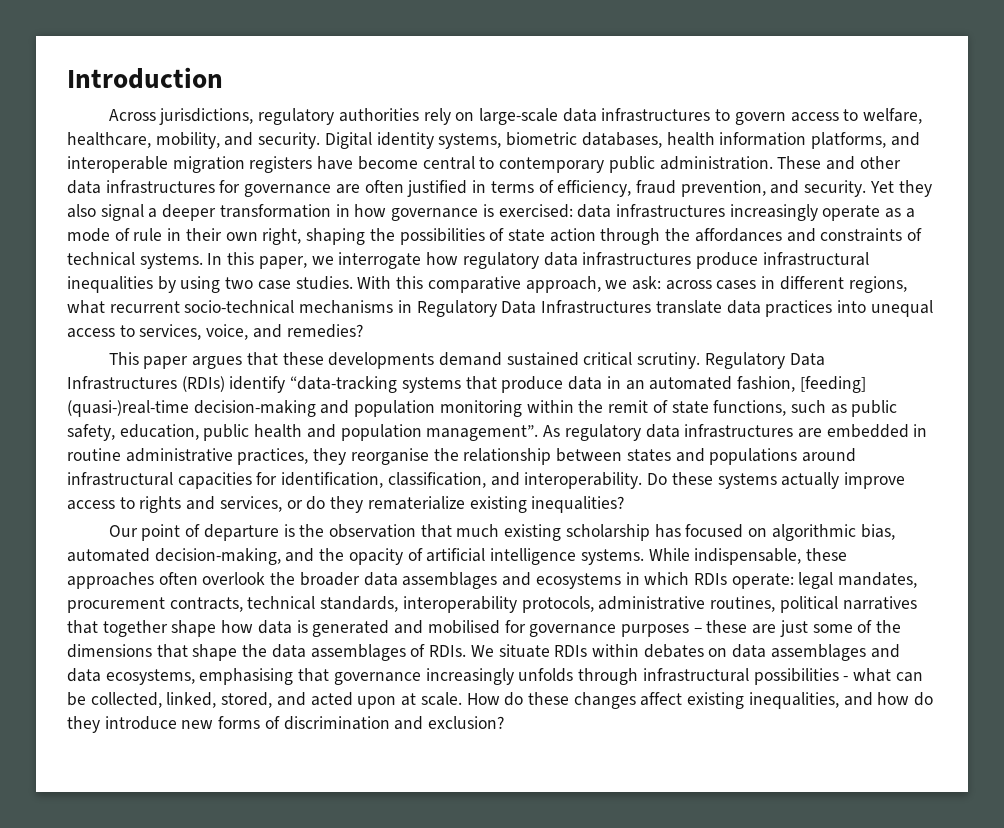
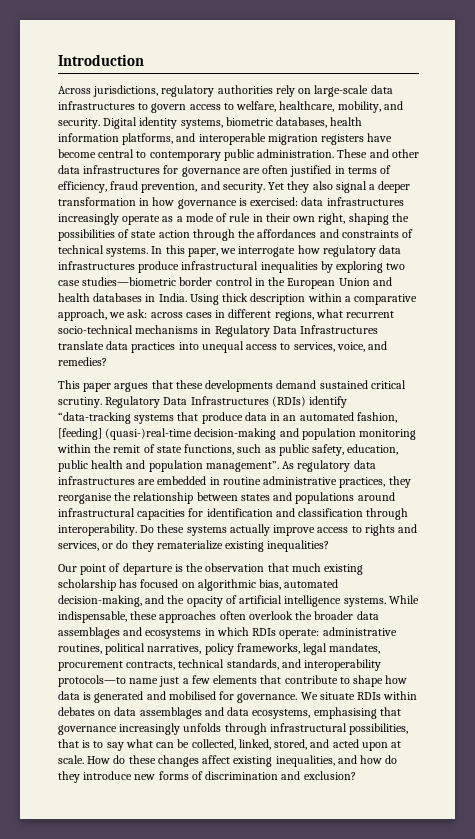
- In this paper, we interrogate how regulatory data infrastructures produce infrastructural inequalities by using two case studies. With this comparative approach, we ask: across cases in different regions, what recurrent socio-technical mechanisms in Regulatory Data Infrastructures translate data practices into unequal access to services, voice, and remedies?
+ In this paper, we interrogate how regulatory data infrastructures produce infrastructural inequalities by exploring two case studies—biometric border control in the European Union and health databases in India. Using thick description within a comparative approach, we ask: across cases in different regions, what recurrent socio-technical mechanisms in Regulatory Data Infrastructures translate data practices into unequal access to services, voice, and remedies?
- As regulatory data infrastructures are embedded in routine administrative practices, they reorganise the relationship between states and populations around infrastructural capacities for identification, classification, and interoperability.
+ As regulatory data infrastructures are embedded in routine administrative practices, they reorganise the relationship between states and populations around infrastructural capacities for identification and classification through interoperability.
- While indispensable, these approaches often overlook the broader data assemblages and ecosystems in which RDIs operate: legal mandates, procurement contracts, technical standards, interoperability protocols, administrative routines, political narratives that together shape how data is generated and mobilised for governance purposes – these are just some of the dimensions that shape the data assemblages of RDIs.
+ While indispensable, these approaches often overlook the broader data assemblages and ecosystems in which RDIs operate: administrative routines, political narratives, policy frameworks, legal mandates, procurement contracts, technical standards, and interoperability protocols—to name just a few elements that contribute to shape how data is generated and mobilised for governance.
- We situate RDIs within debates on data assemblages and data ecosystems, emphasising that governance increasingly unfolds through infrastructural possibilities - what can be collected, linked, stored, and acted upon at scale.
+ We situate RDIs within debates on data assemblages and data ecosystems, emphasising that governance increasingly unfolds through infrastructural possibilities, that is to say what can be collected, linked, stored, and acted upon at scale.

